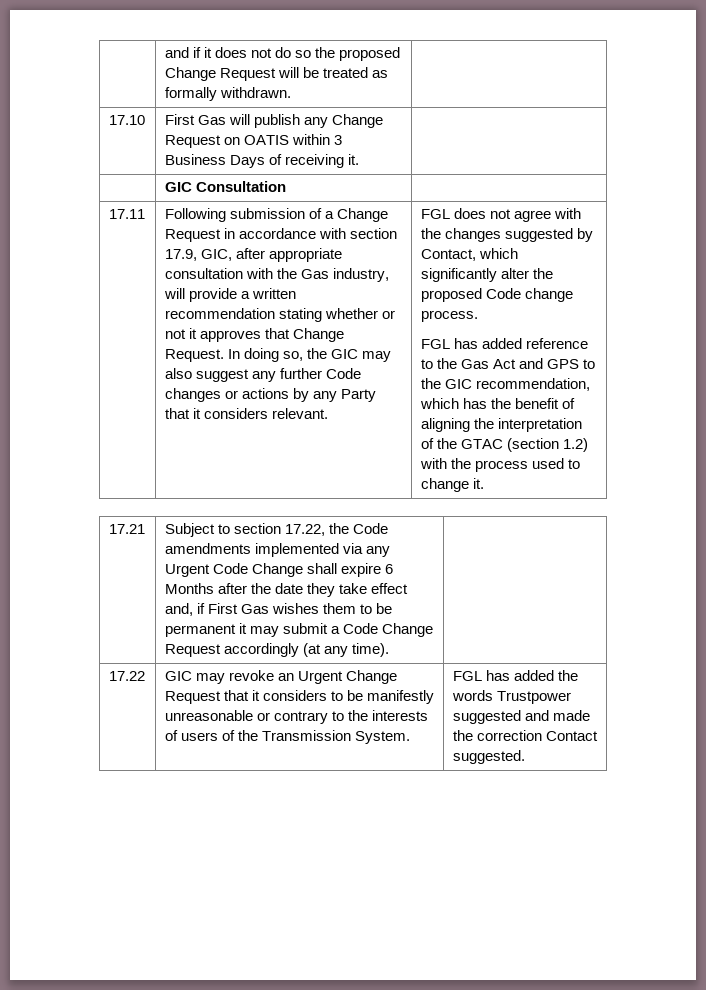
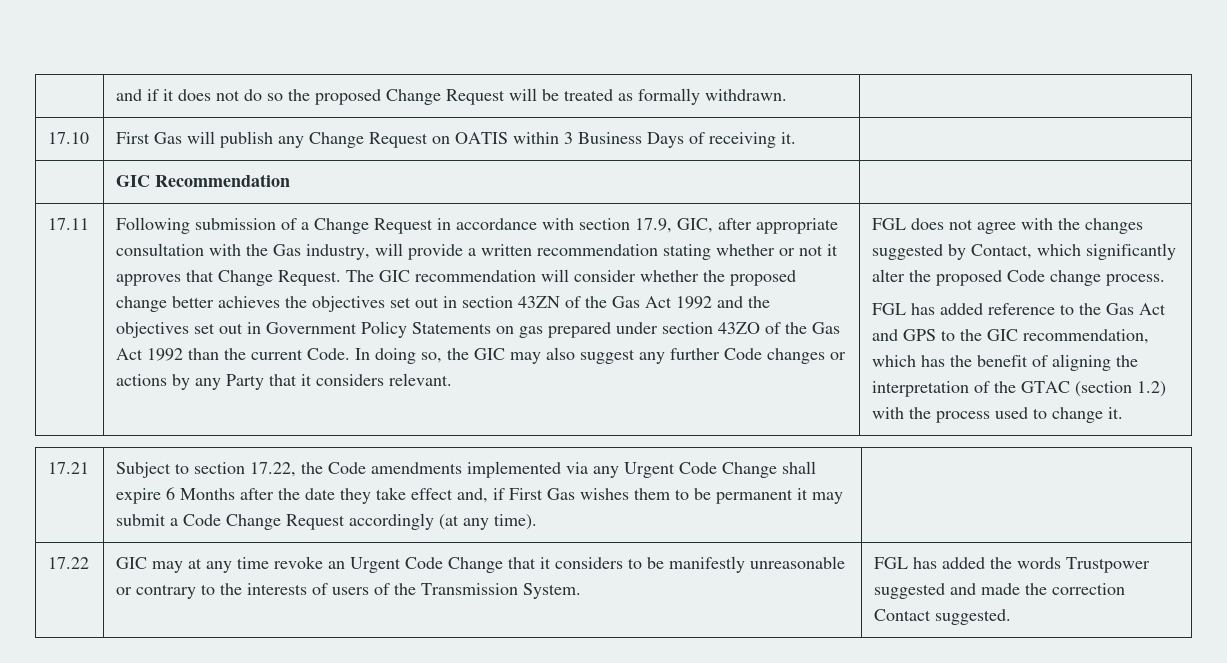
- | GIC Consultation |
+ | GIC Recommendation |
+ The GIC recommendation will consider whether the proposed change better achieves the objectives set out in section 43ZN of the Gas Act 1992 and the objectives set out in Government Policy Statements on gas prepared under section 43ZO of the Gas Act 1992 than the current Code.
- GIC may revoke an Urgent Change Request that it considers to be manifestly unreasonable or contrary to the interests of users of the Transmission System.
+ GIC may at any time revoke an Urgent Code Change that it considers to be manifestly unreasonable or contrary to the interests of users of the Transmission System.

